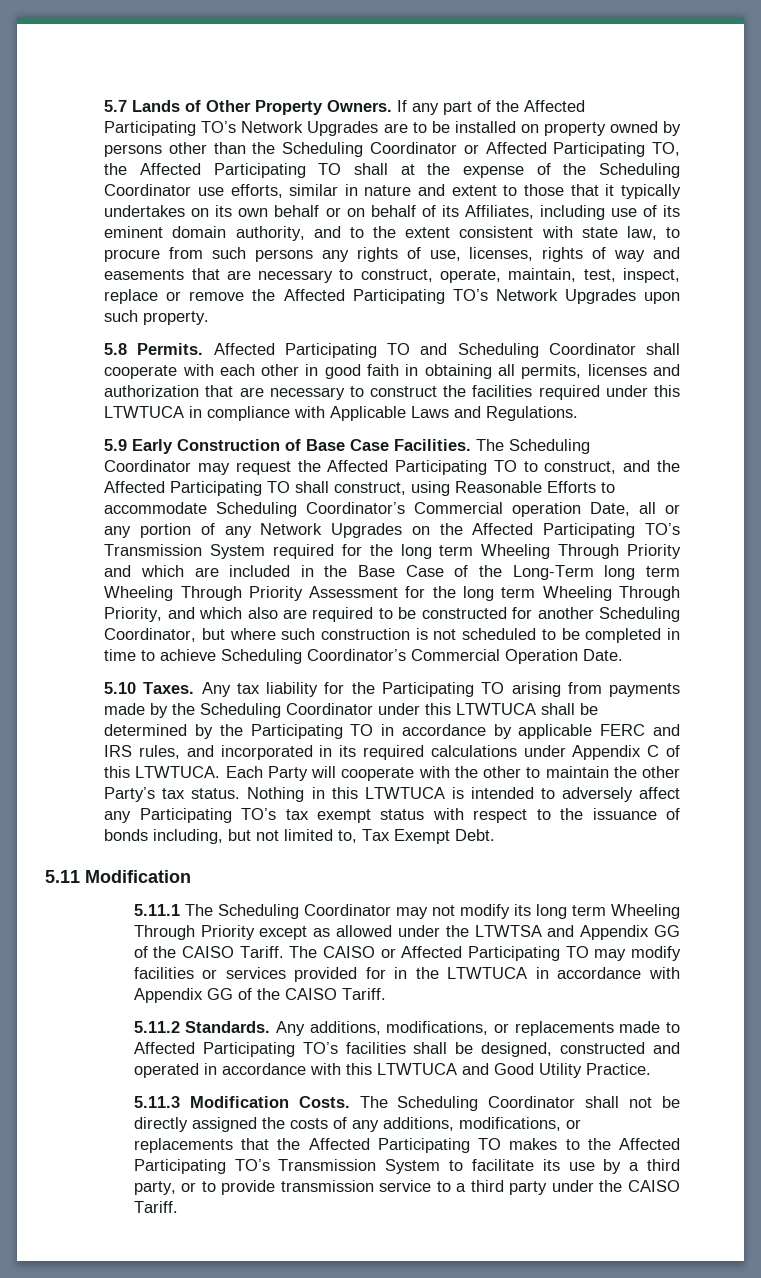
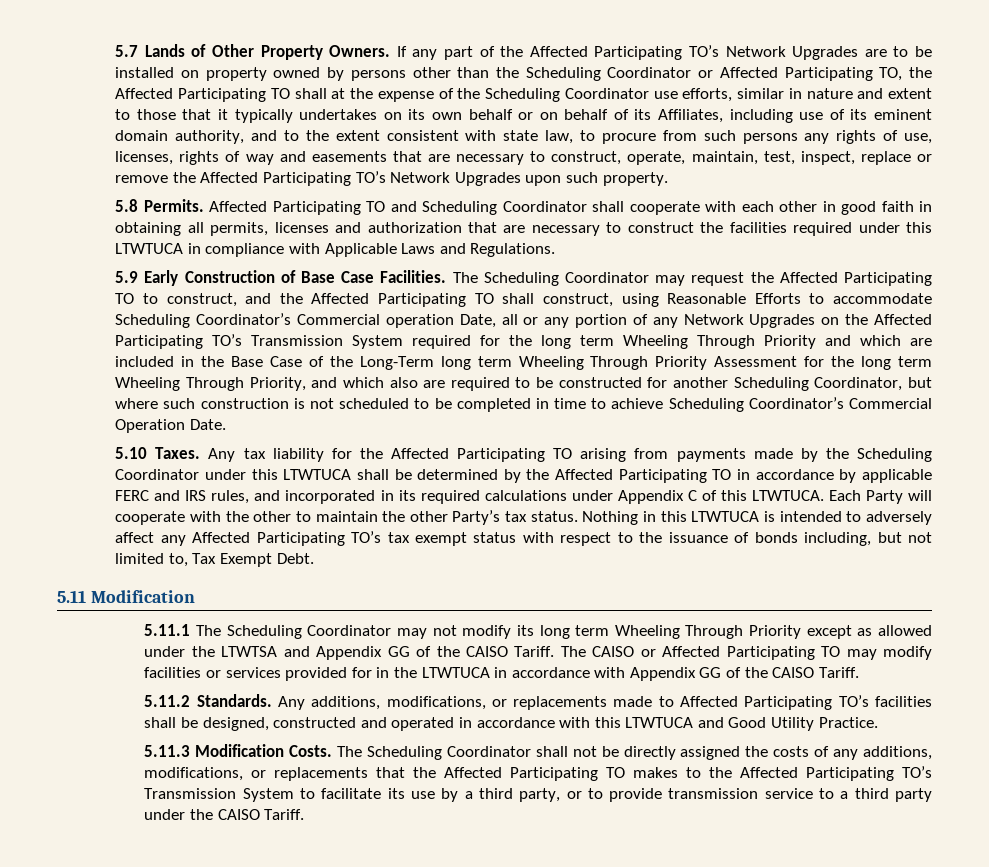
- Any tax liability for the Participating TO arising from payments made by the Scheduling Coordinator under this LTWTUCA shall be determined by the Participating TO in accordance by applicable FERC and IRS rules, and incorporated in its required calculations under Appendix C of this LTWTUCA.
+ Any tax liability for the Affected Participating TO arising from payments made by the Scheduling Coordinator under this LTWTUCA shall be determined by the Affected Participating TO in accordance by applicable FERC and IRS rules, and incorporated in its required calculations under Appendix C of this LTWTUCA.
- Nothing in this LTWTUCA is intended to adversely affect any Participating TO’s tax exempt status with respect to the issuance of bonds including, but not limited to, Tax Exempt Debt.
+ Nothing in this LTWTUCA is intended to adversely affect any Affected Participating TO’s tax exempt status with respect to the issuance of bonds including, but not limited to, Tax Exempt Debt.

